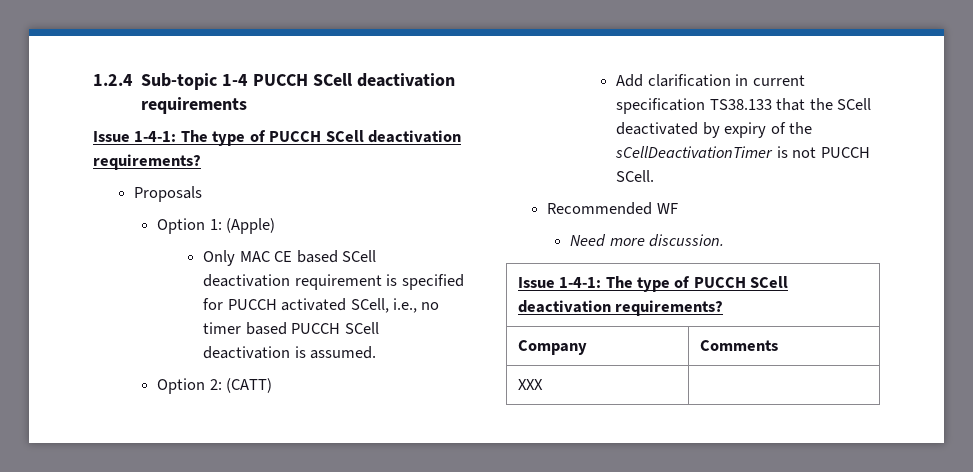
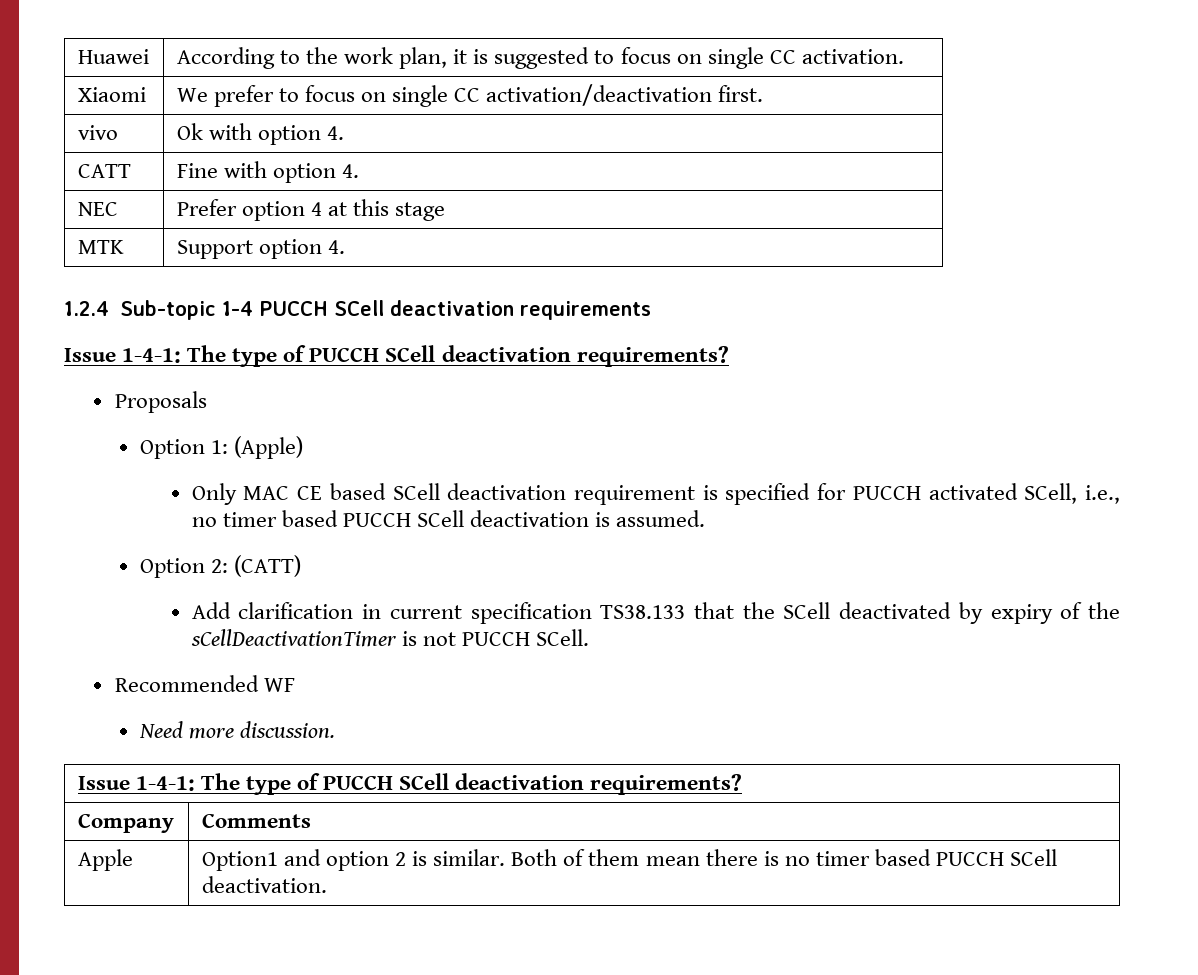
+ Huawei | According to the work plan, it is suggested to focus on single CC activation.
+ Xiaomi | We prefer to focus on single CC activation/deactivation first.
+ vivo | Ok with option 4.
+ CATT | Fine with option 4.
+ NEC | Prefer option 4 at this stage
+ MTK | Support option 4.
- XXX |
+ Apple | Option1 and option 2 is similar. Both of them mean there is no timer based PUCCH SCell deactivation.

